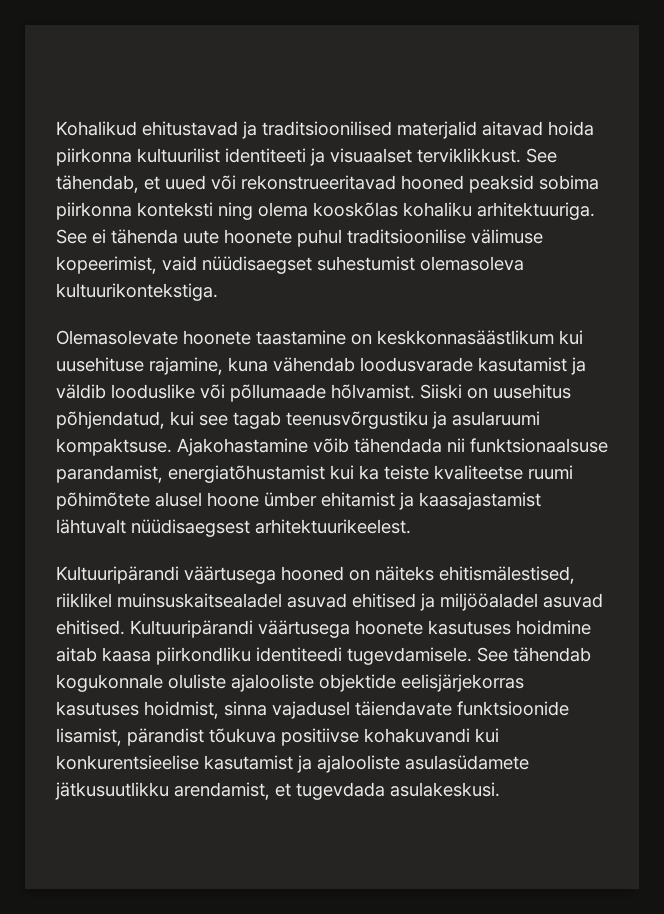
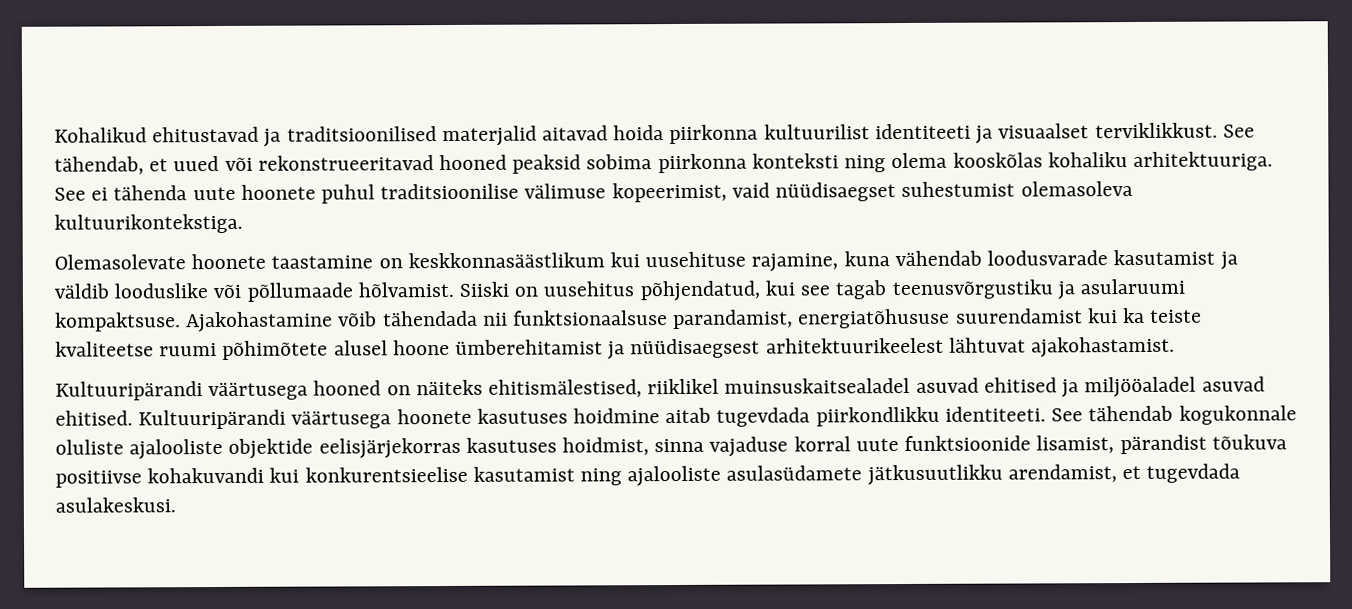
- Ajakohastamine võib tähendada nii funktsionaalsuse parandamist, energiatõhustamist kui ka teiste kvaliteetse ruumi põhimõtete alusel hoone ümber ehitamist ja kaasajastamist lähtuvalt nüüdisaegsest arhitektuurikeelest.
+ Ajakohastamine võib tähendada nii funktsionaalsuse parandamist, energiatõhususe suurendamist kui ka teiste kvaliteetse ruumi põhimõtete alusel hoone ümberehitamist ja nüüdisaegsest arhitektuurikeelest lähtuvat ajakohastamist.
- Kultuuripärandi väärtusega hoonete kasutuses hoidmine aitab kaasa piirkondliku identiteedi tugevdamisele.
+ Kultuuripärandi väärtusega hoonete kasutuses hoidmine aitab tugevdada piirkondlikku identiteeti.
- See tähendab kogukonnale oluliste ajalooliste objektide eelisjärjekorras kasutuses hoidmist, sinna vajadusel täiendavate funktsioonide lisamist, pärandist tõukuva positiivse kohakuvandi kui konkurentsieelise kasutamist ja ajalooliste asulasüdamete jätkusuutlikku arendamist, et tugevdada asulakeskusi.
+ See tähendab kogukonnale oluliste ajalooliste objektide eelisjärjekorras kasutuses hoidmist, sinna vajaduse korral uute funktsioonide lisamist, pärandist tõukuva positiivse kohakuvandi kui konkurentsieelise kasutamist ning ajalooliste asulasüdamete jätkusuutlikku arendamist, et tugevdada asulakeskusi.

